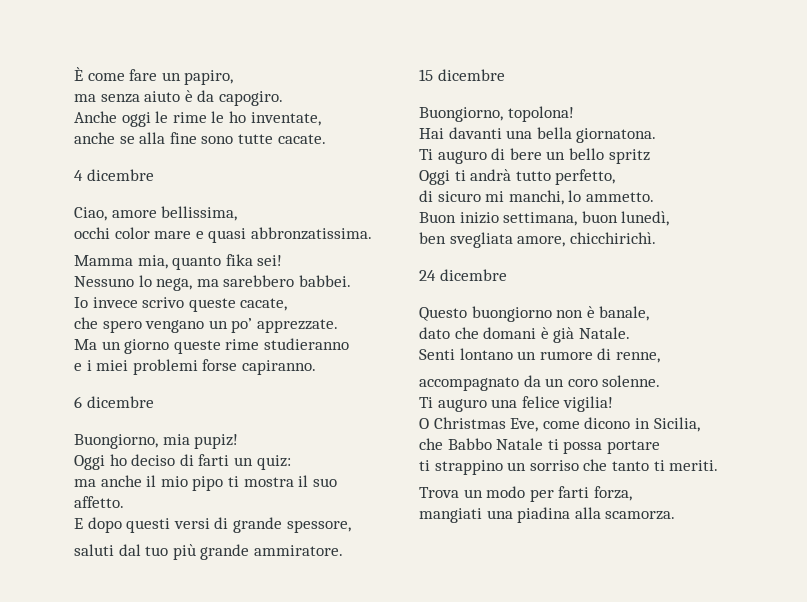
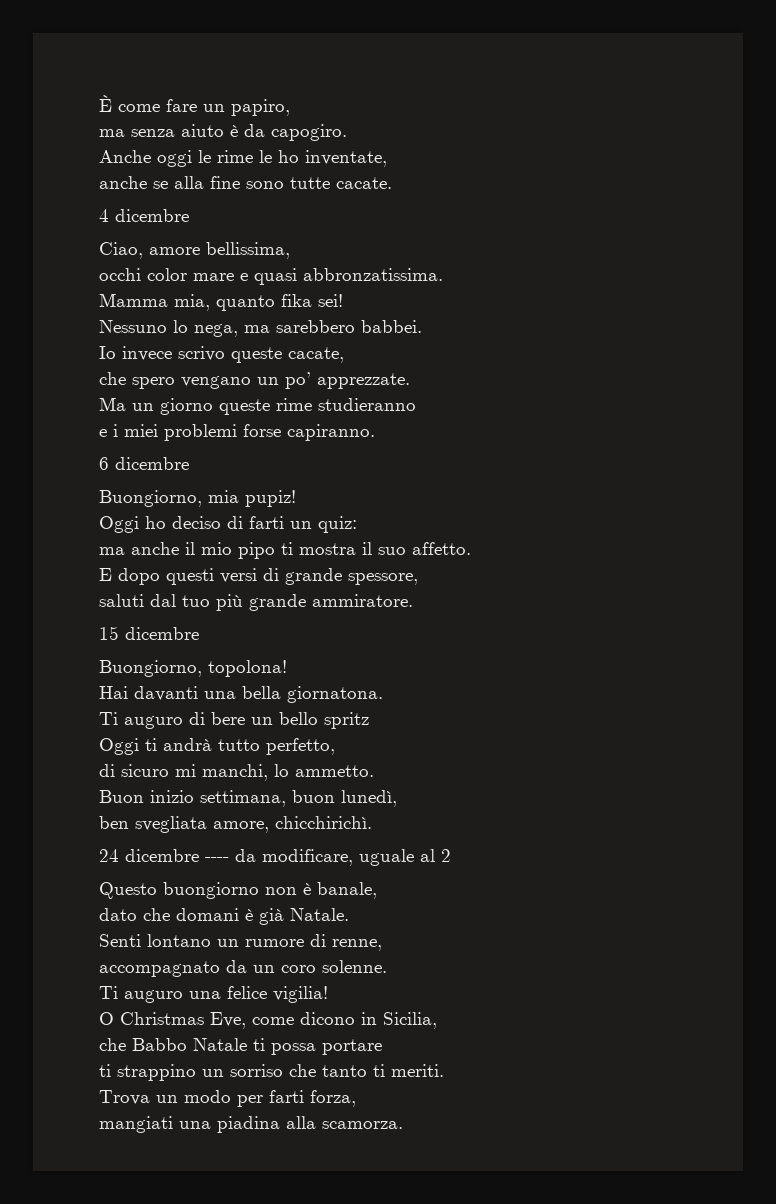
- 24 dicembre
+ 24 dicembre ---- da modificare, uguale al 2

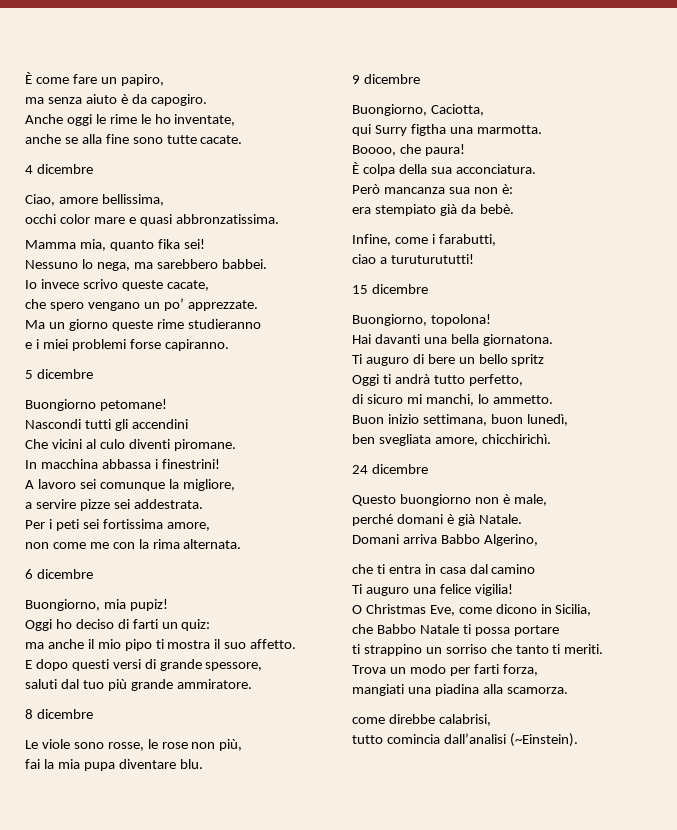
+ 5 dicembre
+ Buongiorno petomane!
+ Nascondi tutti gli accendini
+ Che vicini al culo diventi piromane.
+ In macchina abbassa i finestrini!
+ A lavoro sei comunque la migliore,
+ a servire pizze sei addestrata.
+ Per i peti sei fortissima amore,
+ non come me con la rima alternata.
+ 8 dicembre
+ Le viole sono rosse, le rose non più,
+ fai la mia pupa diventare blu.
+ 9 dicembre
+ Buongiorno, Caciotta,
+ qui Surry figtha una marmotta.
+ Boooo, che paura!
+ È colpa della sua acconciatura.
+ Però mancanza sua non è:
+ era stempiato già da bebè.
+ Infine, come i farabutti,
+ ciao a turuturututti!
- 24 dicembre ---- da modificare, uguale al 2
+ 24 dicembre
- Questo buongiorno non è banale,
- dato che domani è già Natale.
+ Questo buongiorno non è male,
+ perché domani è già Natale.
- Senti lontano un rumore di renne,
- accompagnato da un coro solenne.
+ Domani arriva Babbo Algerino,
+ che ti entra in casa dal camino
+ come direbbe calabrisi,
+ tutto comincia dall’analisi (~Einstein).

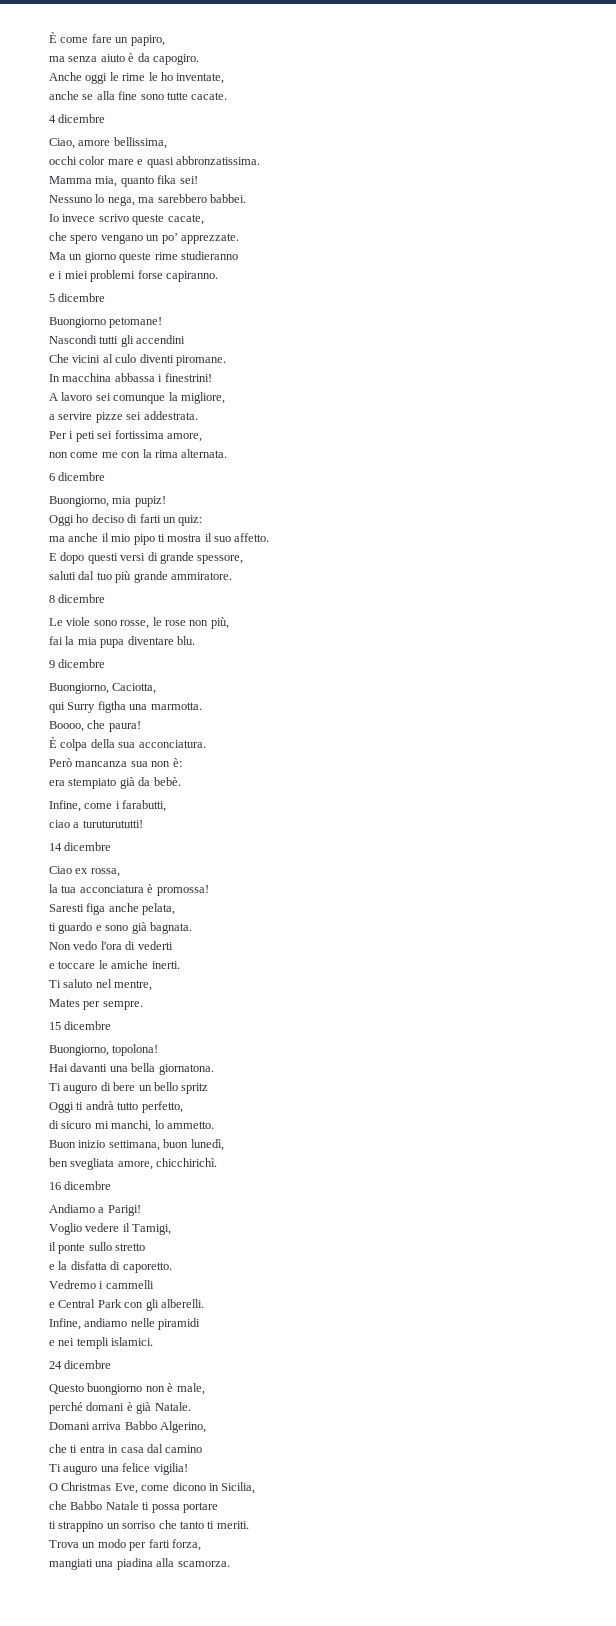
+ 14 dicembre
+ Ciao ex rossa,
+ la tua acconciatura è promossa!
+ Saresti figa anche pelata,
+ ti guardo e sono già bagnata.
+ Non vedo l'ora di vederti
+ e toccare le amiche inerti.
+ Ti saluto nel mentre,
+ Mates per sempre.
+ 16 dicembre
+ Andiamo a Parigi!
+ Voglio vedere il Tamigi,
+ il ponte sullo stretto
+ e la disfatta di caporetto.
+ Vedremo i cammelli
+ e Central Park con gli alberelli.
+ Infine, andiamo nelle piramidi
+ e nei templi islamici.
- come direbbe calabrisi,
- tutto comincia dall’analisi (~Einstein).

